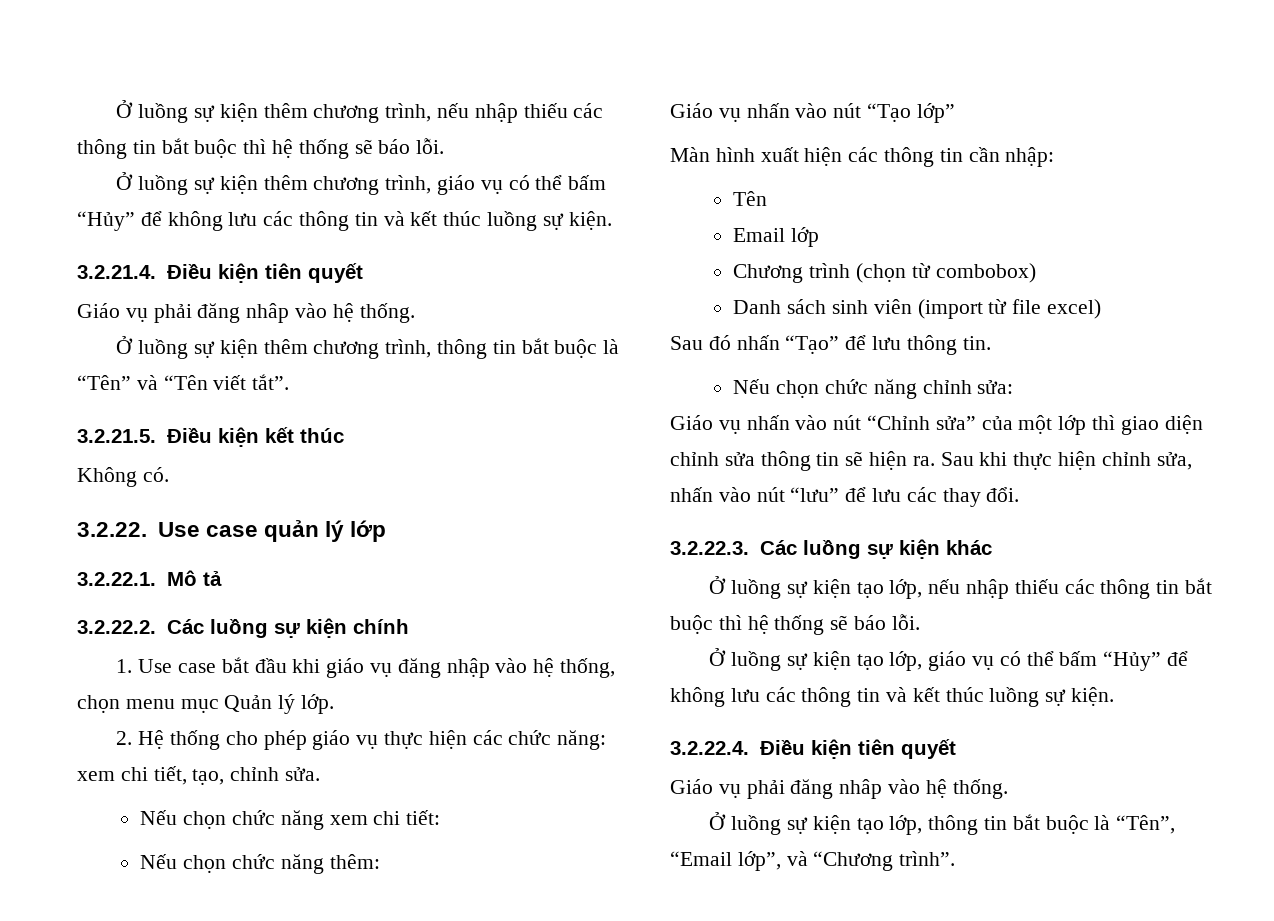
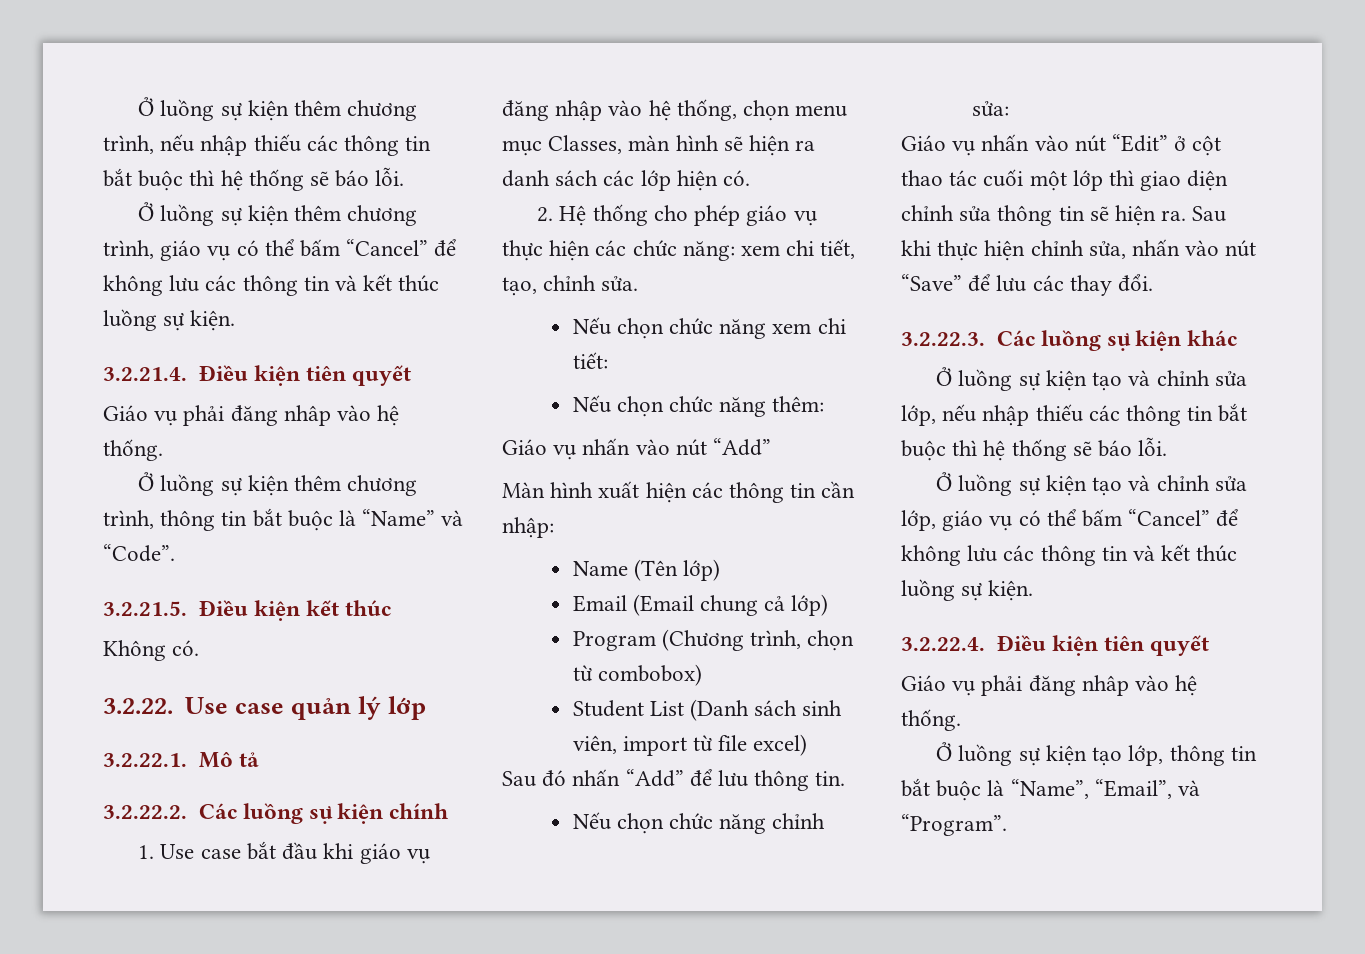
- Ở luồng sự kiện thêm chương trình, giáo vụ có thể bấm “Hủy” để không lưu các thông tin và kết thúc luồng sự kiện.
+ Ở luồng sự kiện thêm chương trình, giáo vụ có thể bấm “Cancel” để không lưu các thông tin và kết thúc luồng sự kiện.
- Ở luồng sự kiện thêm chương trình, thông tin bắt buộc là “Tên” và “Tên viết tắt”.
+ Ở luồng sự kiện thêm chương trình, thông tin bắt buộc là “Name” và “Code”.
- 1. Use case bắt đầu khi giáo vụ đăng nhập vào hệ thống, chọn menu mục Quản lý lớp.
+ 1. Use case bắt đầu khi giáo vụ đăng nhập vào hệ thống, chọn menu mục Classes, màn hình sẽ hiện ra danh sách các lớp hiện có.
- Giáo vụ nhấn vào nút “Tạo lớp”
+ Giáo vụ nhấn vào nút “Add”
- Tên
- Email lớp
- Chương trình (chọn từ combobox)
- Danh sách sinh viên (import từ file excel)
+ Name (Tên lớp)
+ Email (Email chung cả lớp)
+ Program (Chương trình, chọn từ combobox)
+ Student List (Danh sách sinh viên, import từ file excel)
- Sau đó nhấn “Tạo” để lưu thông tin.
+ Sau đó nhấn “Add” để lưu thông tin.
- Giáo vụ nhấn vào nút “Chỉnh sửa” của một lớp thì giao diện chỉnh sửa thông tin sẽ hiện ra.
+ Giáo vụ nhấn vào nút “Edit” ở cột thao tác cuối một lớp thì giao diện chỉnh sửa thông tin sẽ hiện ra.
- Sau khi thực hiện chỉnh sửa, nhấn vào nút “lưu” để lưu các thay đổi.
+ Sau khi thực hiện chỉnh sửa, nhấn vào nút “Save” để lưu các thay đổi.
- Ở luồng sự kiện tạo lớp, nếu nhập thiếu các thông tin bắt buộc thì hệ thống sẽ báo lỗi.
+ Ở luồng sự kiện tạo và chỉnh sửa lớp, nếu nhập thiếu các thông tin bắt buộc thì hệ thống sẽ báo lỗi.
- Ở luồng sự kiện tạo lớp, giáo vụ có thể bấm “Hủy” để không lưu các thông tin và kết thúc luồng sự kiện.
+ Ở luồng sự kiện tạo và chỉnh sửa lớp, giáo vụ có thể bấm “Cancel” để không lưu các thông tin và kết thúc luồng sự kiện.
- Ở luồng sự kiện tạo lớp, thông tin bắt buộc là “Tên”, “Email lớp”, và “Chương trình”.
+ Ở luồng sự kiện tạo lớp, thông tin bắt buộc là “Name”, “Email”, và “Program”.

